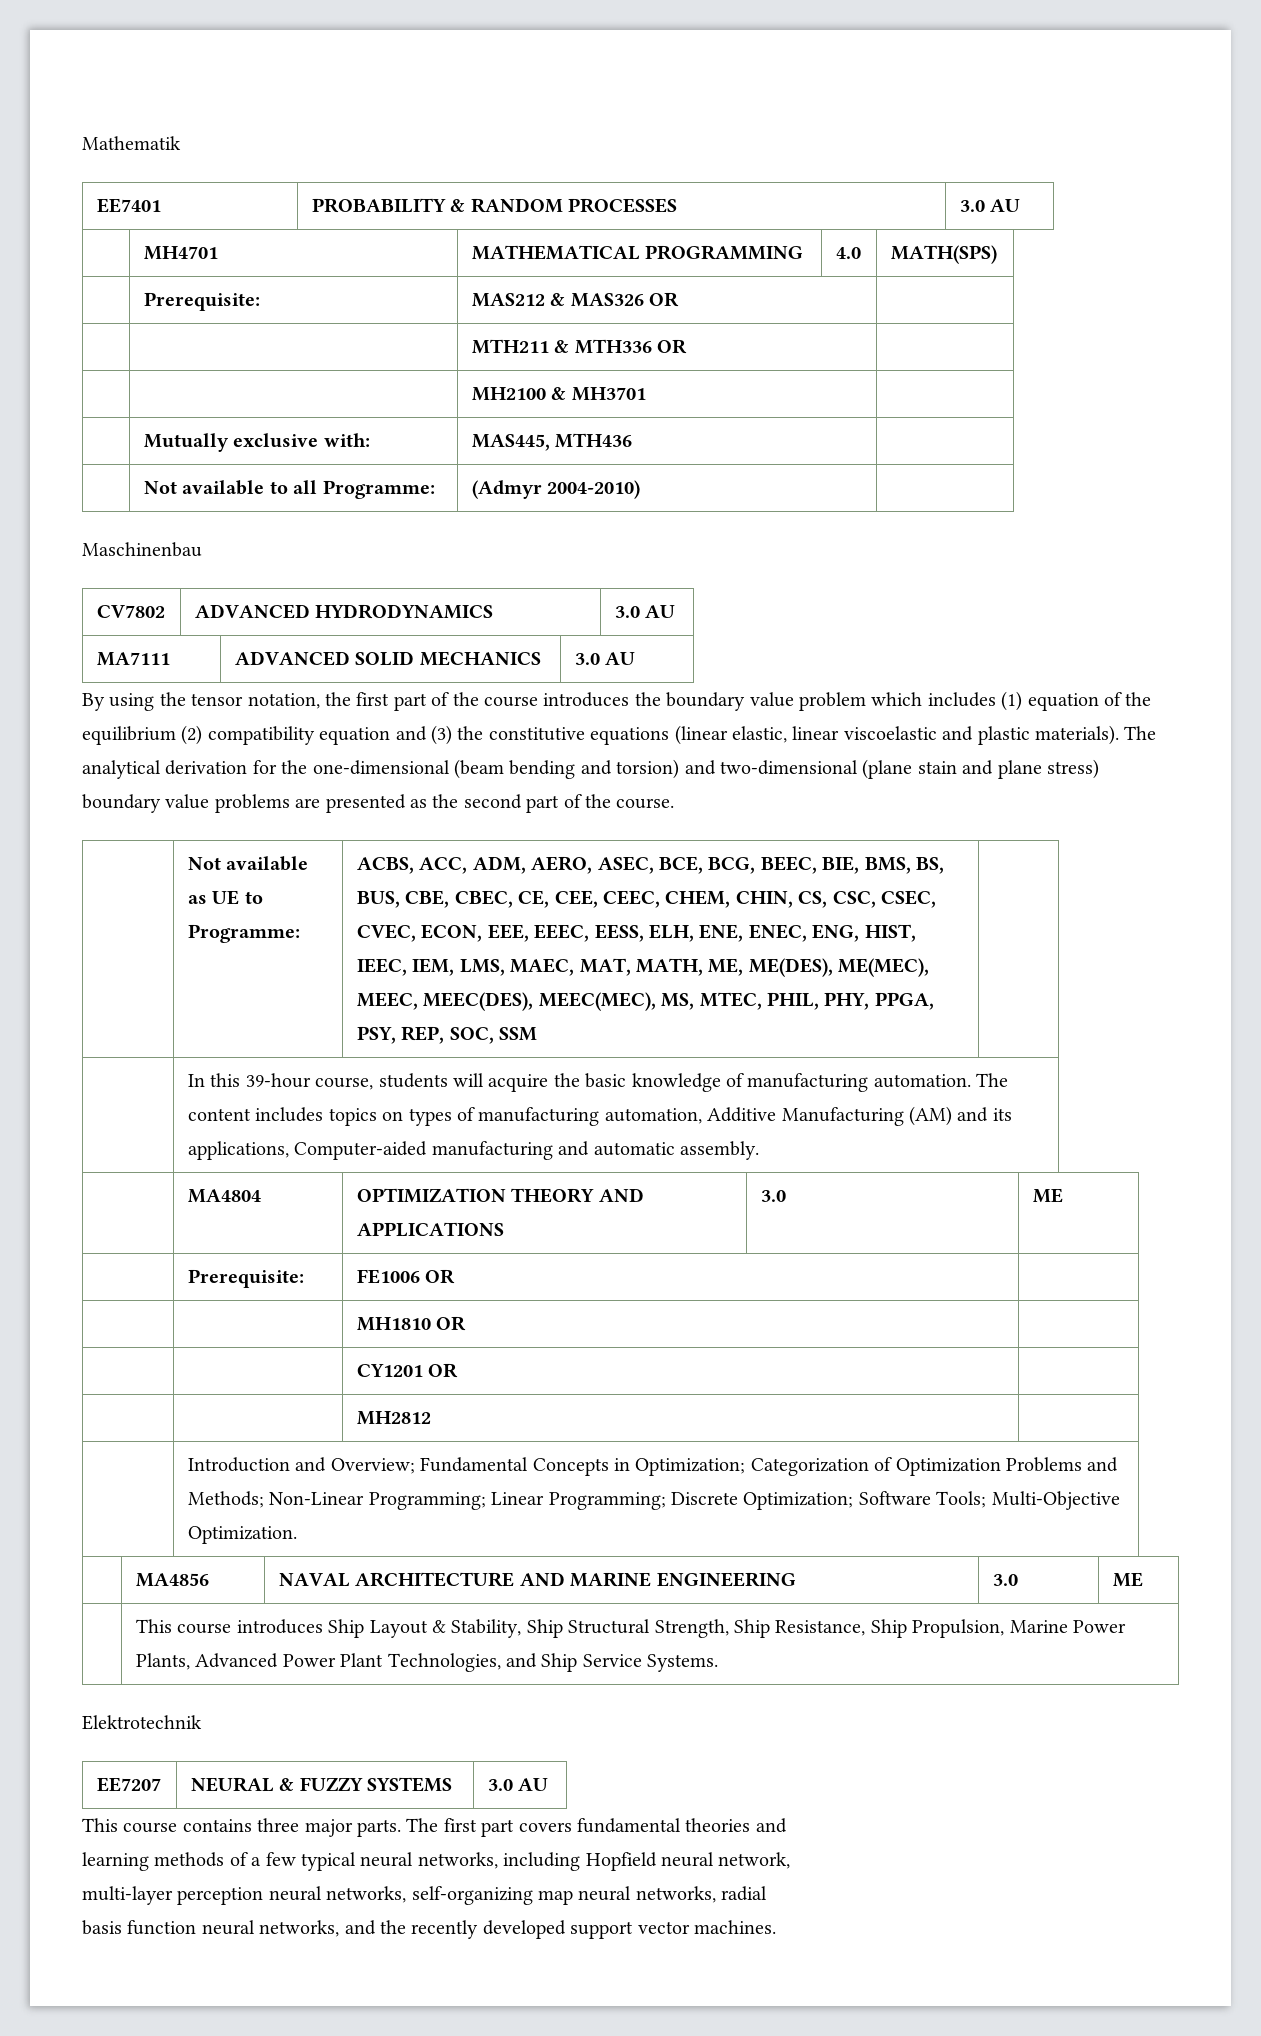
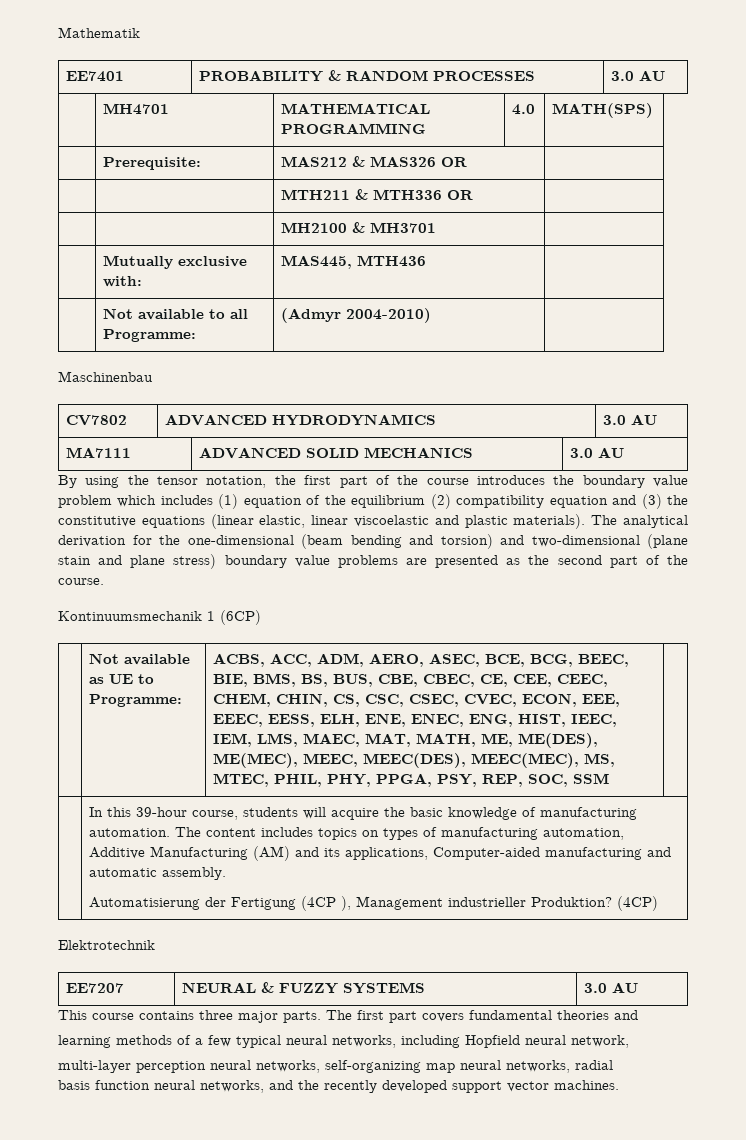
+ Kontinuumsmechanik 1 (6CP)
- | MA4804 | OPTIMIZATION THEORY AND APPLICATIONS | 3.0 | ME
- | Prerequisite: | FE1006 OR |
- | | MH1810 OR |
- | | CY1201 OR |
- | | MH2812 |
- | Introduction and Overview; Fundamental Concepts in Optimization; Categorization of Optimization Problems and Methods; Non-Linear Programming; Linear Programming; Discrete Optimization; Software Tools; Multi-Objective Optimization.
- | MA4856 | NAVAL ARCHITECTURE AND MARINE ENGINEERING | 3.0 | ME
- | This course introduces Ship Layout & Stability, Ship Structural Strength, Ship Resistance, Ship Propulsion, Marine Power Plants, Advanced Power Plant Technologies, and Ship Service Systems.
+ Automatisierung der Fertigung (4CP ), Management industrieller Produktion? (4CP)

